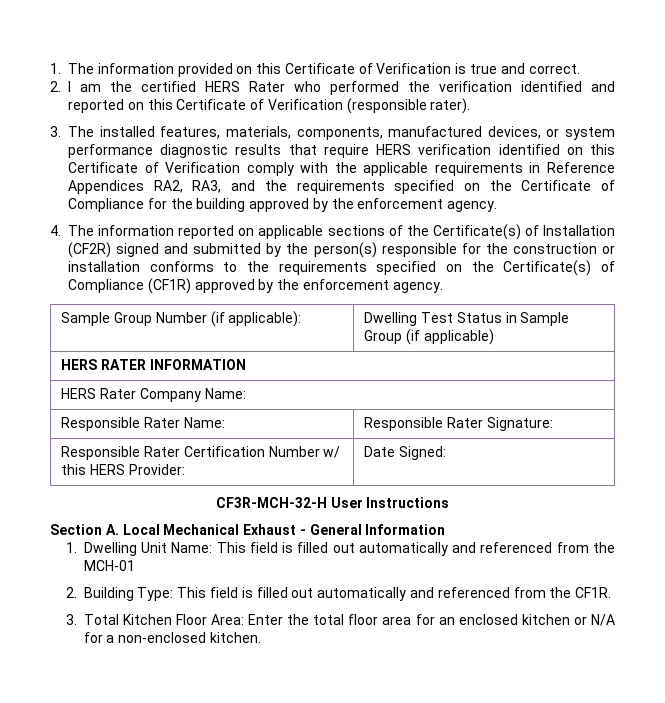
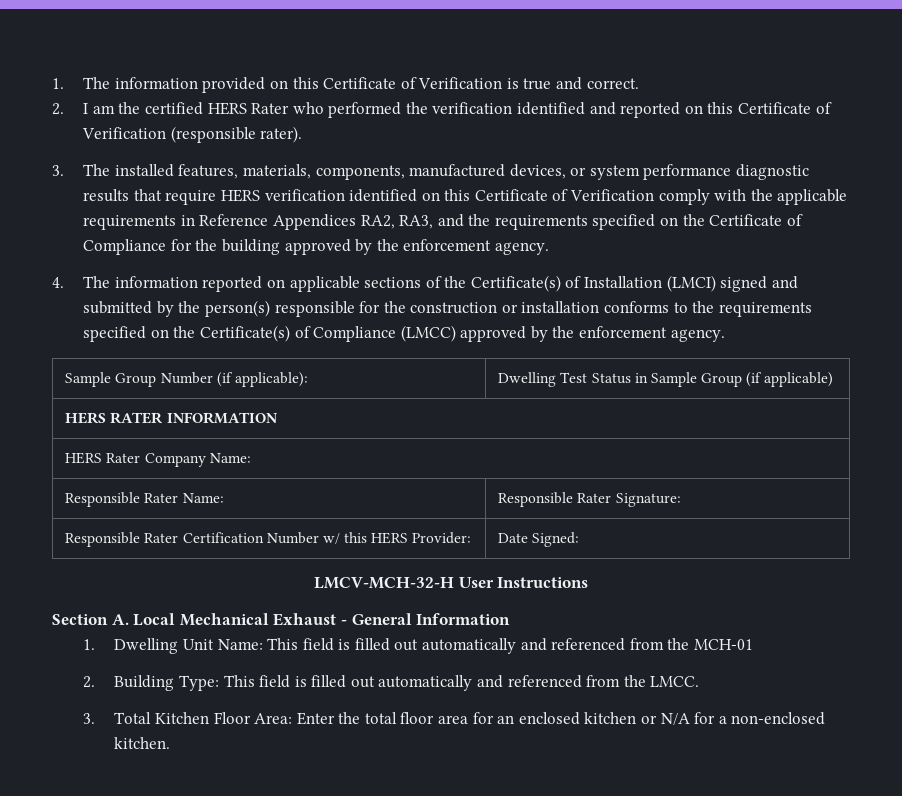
- 4. The information reported on applicable sections of the Certificate(s) of Installation (CF2R) signed and submitted by the person(s) responsible for the construction or installation conforms to the requirements specified on the Certificate(s) of Compliance (CF1R) approved by the enforcement agency.
+ 4. The information reported on applicable sections of the Certificate(s) of Installation (LMCI) signed and submitted by the person(s) responsible for the construction or installation conforms to the requirements specified on the Certificate(s) of Compliance (LMCC) approved by the enforcement agency.
- CF3R-MCH-32-H User Instructions
+ LMCV-MCH-32-H User Instructions
- 2. Building Type: This field is filled out automatically and referenced from the CF1R.
+ 2. Building Type: This field is filled out automatically and referenced from the LMCC.

